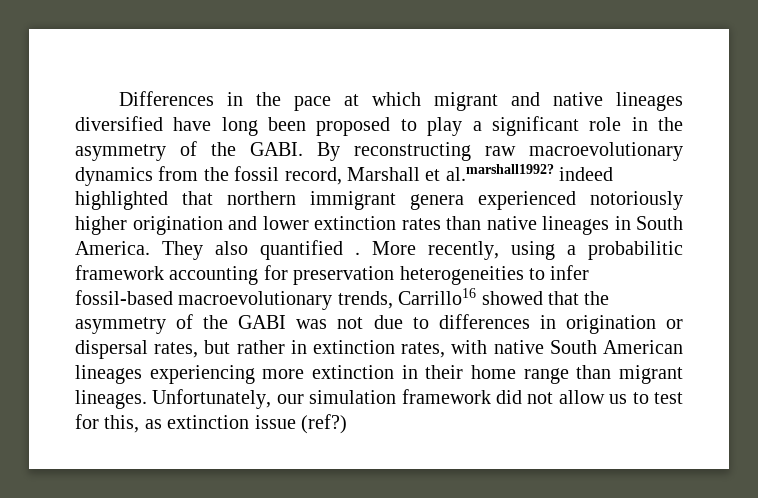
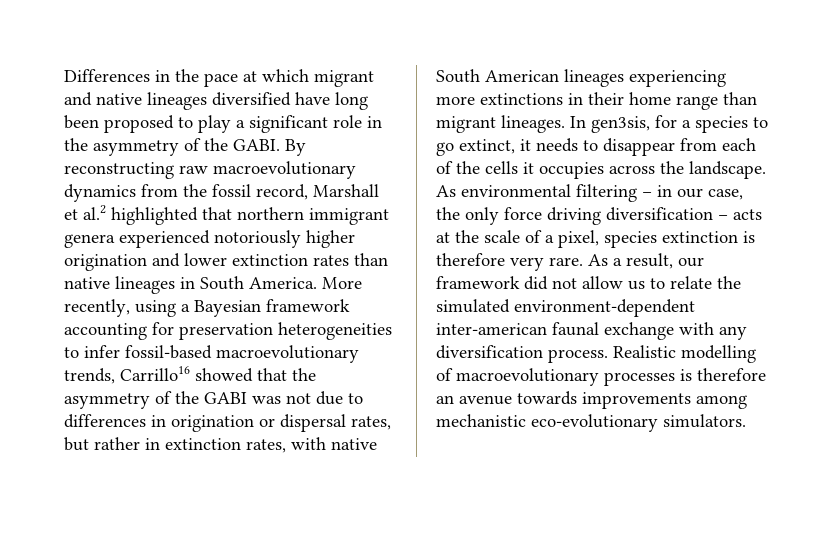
- By reconstructing raw macroevolutionary dynamics from the fossil record, Marshall et al.marshall1992? indeed highlighted that northern immigrant genera experienced notoriously higher origination and lower extinction rates than native lineages in South America.
+ By reconstructing raw macroevolutionary dynamics from the fossil record, Marshall et al.2 highlighted that northern immigrant genera experienced notoriously higher origination and lower extinction rates than native lineages in South America.
- They also quantified .
- More recently, using a probabilitic framework accounting for preservation heterogeneities to infer fossil-based macroevolutionary trends, Carrillo16 showed that the asymmetry of the GABI was not due to differences in origination or dispersal rates, but rather in extinction rates, with native South American lineages experiencing more extinction in their home range than migrant lineages.
+ More recently, using a Bayesian framework accounting for preservation heterogeneities to infer fossil-based macroevolutionary trends, Carrillo16 showed that the asymmetry of the GABI was not due to differences in origination or dispersal rates, but rather in extinction rates, with native South American lineages experiencing more extinctions in their home range than migrant lineages.
- Unfortunately, our simulation framework did not allow us to test for this, as extinction issue (ref?)
+ In gen3sis, for a species to go extinct, it needs to disappear from each of the cells it occupies across the landscape. As environmental filtering – in our case, the only force driving diversification – acts at the scale of a pixel, species extinction is therefore very rare. As a result, our framework did not allow us to relate the simulated environment-dependent inter-american faunal exchange with any diversification process. Realistic modelling of macroevolutionary processes is therefore an avenue towards improvements among mechanistic eco-evolutionary simulators.

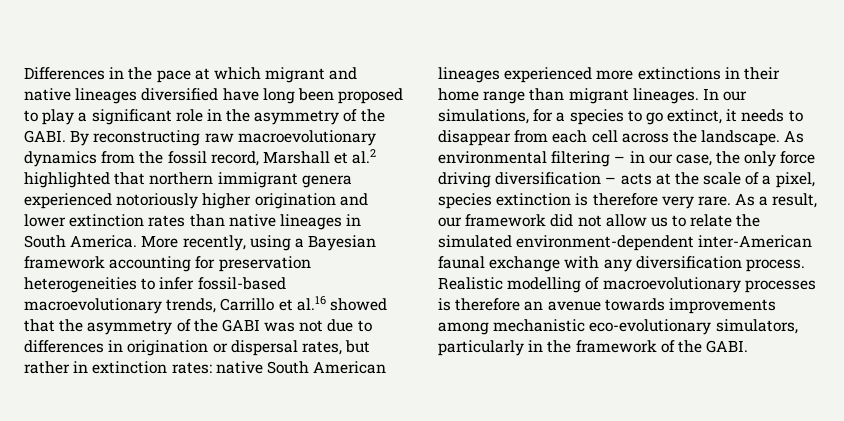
- More recently, using a Bayesian framework accounting for preservation heterogeneities to infer fossil-based macroevolutionary trends, Carrillo16 showed that the asymmetry of the GABI was not due to differences in origination or dispersal rates, but rather in extinction rates, with native South American lineages experiencing more extinctions in their home range than migrant lineages.
+ More recently, using a Bayesian framework accounting for preservation heterogeneities to infer fossil-based macroevolutionary trends, Carrillo et al.16 showed that the asymmetry of the GABI was not due to differences in origination or dispersal rates, but rather in extinction rates: native South American lineages experienced more extinctions in their home range than migrant lineages.
- In gen3sis, for a species to go extinct, it needs to disappear from each of the cells it occupies across the landscape.
+ In our simulations, for a species to go extinct, it needs to disappear from each cell across the landscape.
- As a result, our framework did not allow us to relate the simulated environment-dependent inter-american faunal exchange with any diversification process.
+ As a result, our framework did not allow us to relate the simulated environment-dependent inter-American faunal exchange with any diversification process.
- Realistic modelling of macroevolutionary processes is therefore an avenue towards improvements among mechanistic eco-evolutionary simulators.
+ Realistic modelling of macroevolutionary processes is therefore an avenue towards improvements among mechanistic eco-evolutionary simulators, particularly in the framework of the GABI.

